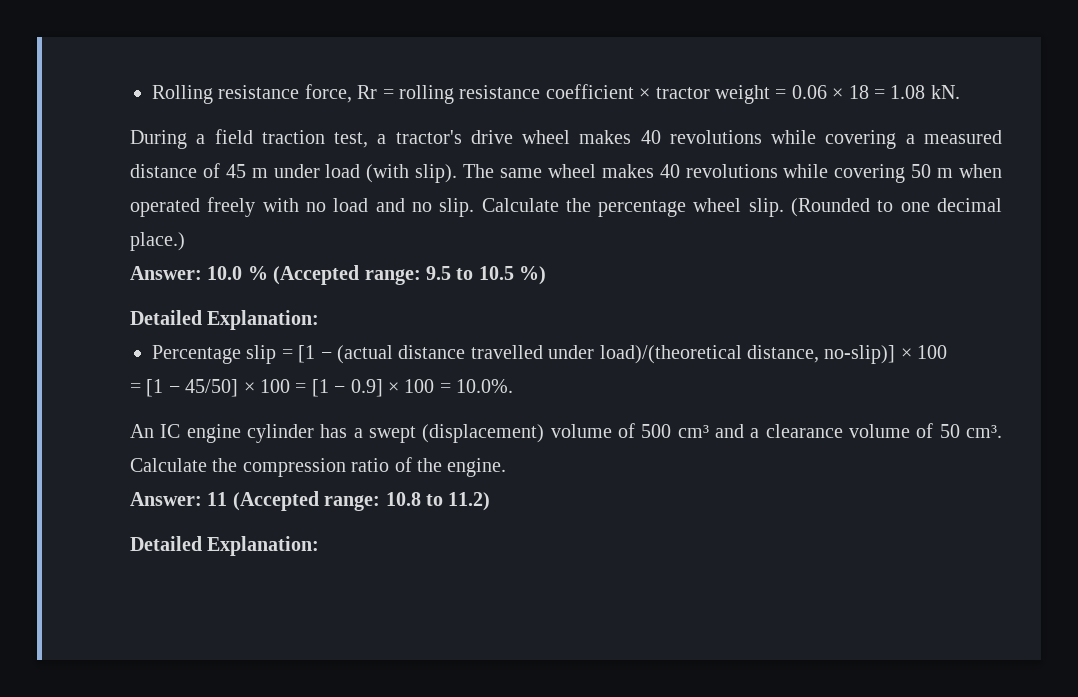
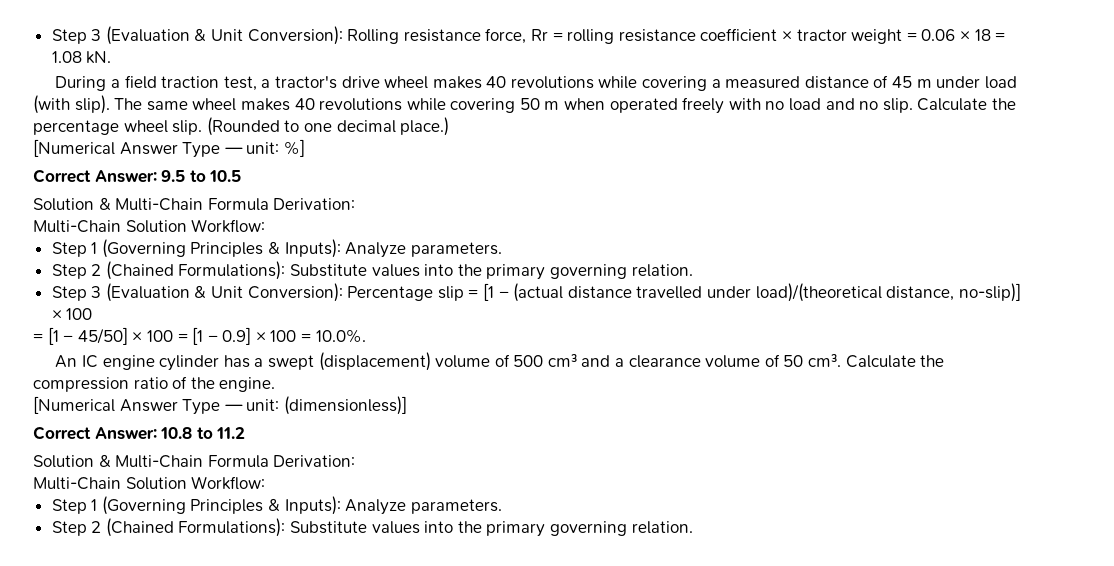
- Rolling resistance force, Rr = rolling resistance coefficient × tractor weight = 0.06 × 18 = 1.08 kN.
+ Step 3 (Evaluation & Unit Conversion): Rolling resistance force, Rr = rolling resistance coefficient × tractor weight = 0.06 × 18 = 1.08 kN.
- Answer: 10.0 % (Accepted range: 9.5 to 10.5 %)
- Detailed Explanation:
- Percentage slip = [1 − (actual distance travelled under load)/(theoretical distance, no-slip)] × 100
+ [Numerical Answer Type — unit: %]
+ Correct Answer: 9.5 to 10.5
+ Solution & Multi-Chain Formula Derivation:
+ Multi-Chain Solution Workflow:
+ Step 1 (Governing Principles & Inputs): Analyze parameters.
+ Step 2 (Chained Formulations): Substitute values into the primary governing relation.
+ Step 3 (Evaluation & Unit Conversion): Percentage slip = [1 − (actual distance travelled under load)/(theoretical distance, no-slip)] × 100
- Answer: 11 (Accepted range: 10.8 to 11.2)
- Detailed Explanation:
+ [Numerical Answer Type — unit: (dimensionless)]
+ Correct Answer: 10.8 to 11.2
+ Solution & Multi-Chain Formula Derivation:
+ Multi-Chain Solution Workflow:
+ Step 1 (Governing Principles & Inputs): Analyze parameters.
+ Step 2 (Chained Formulations): Substitute values into the primary governing relation.

